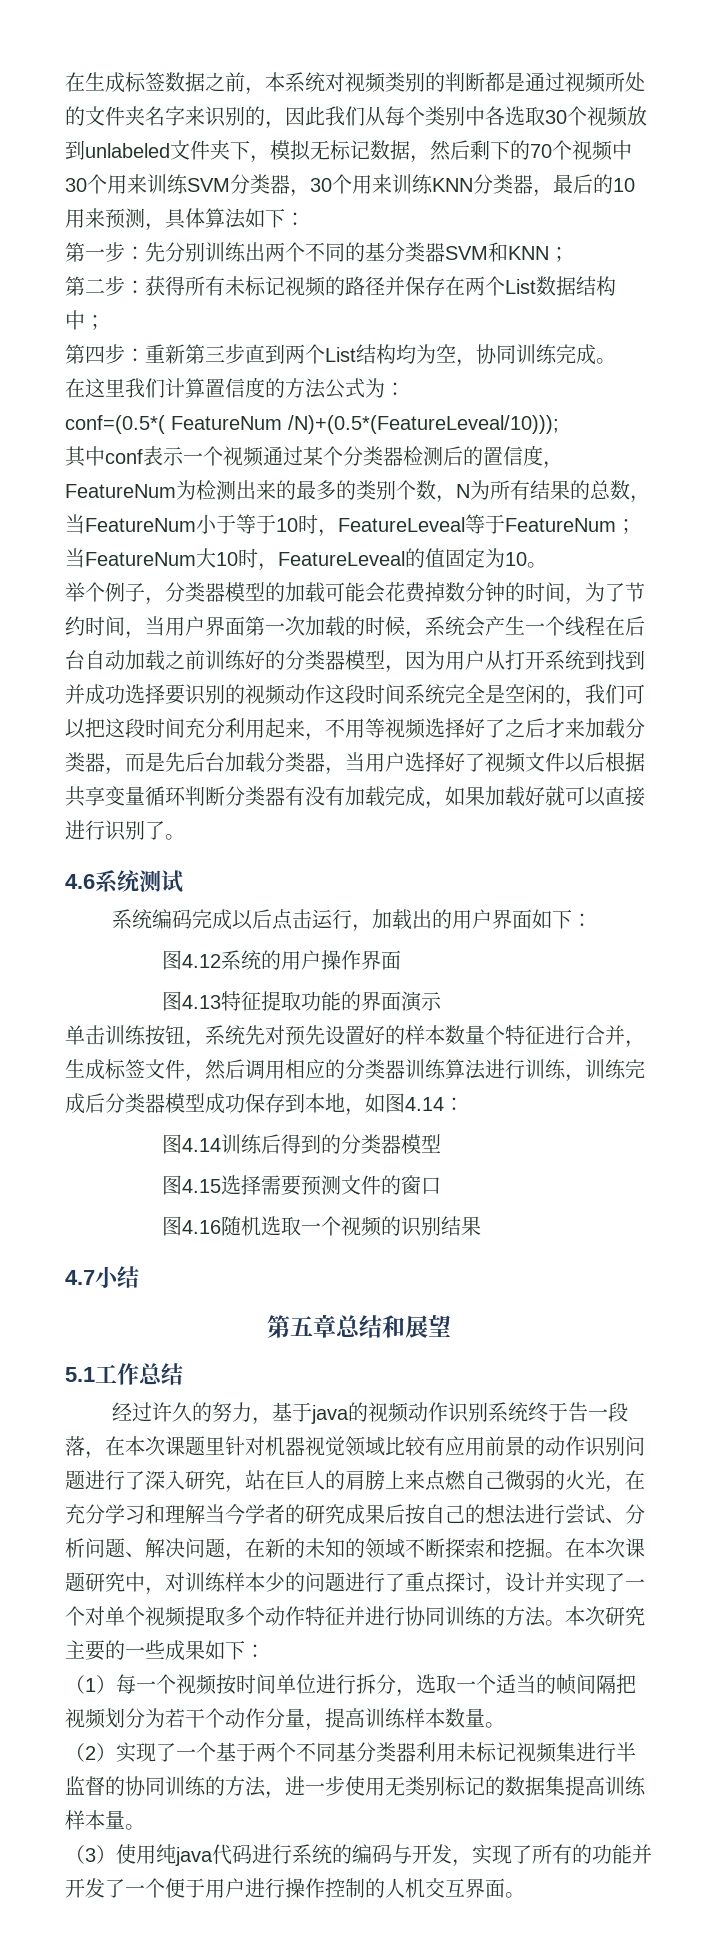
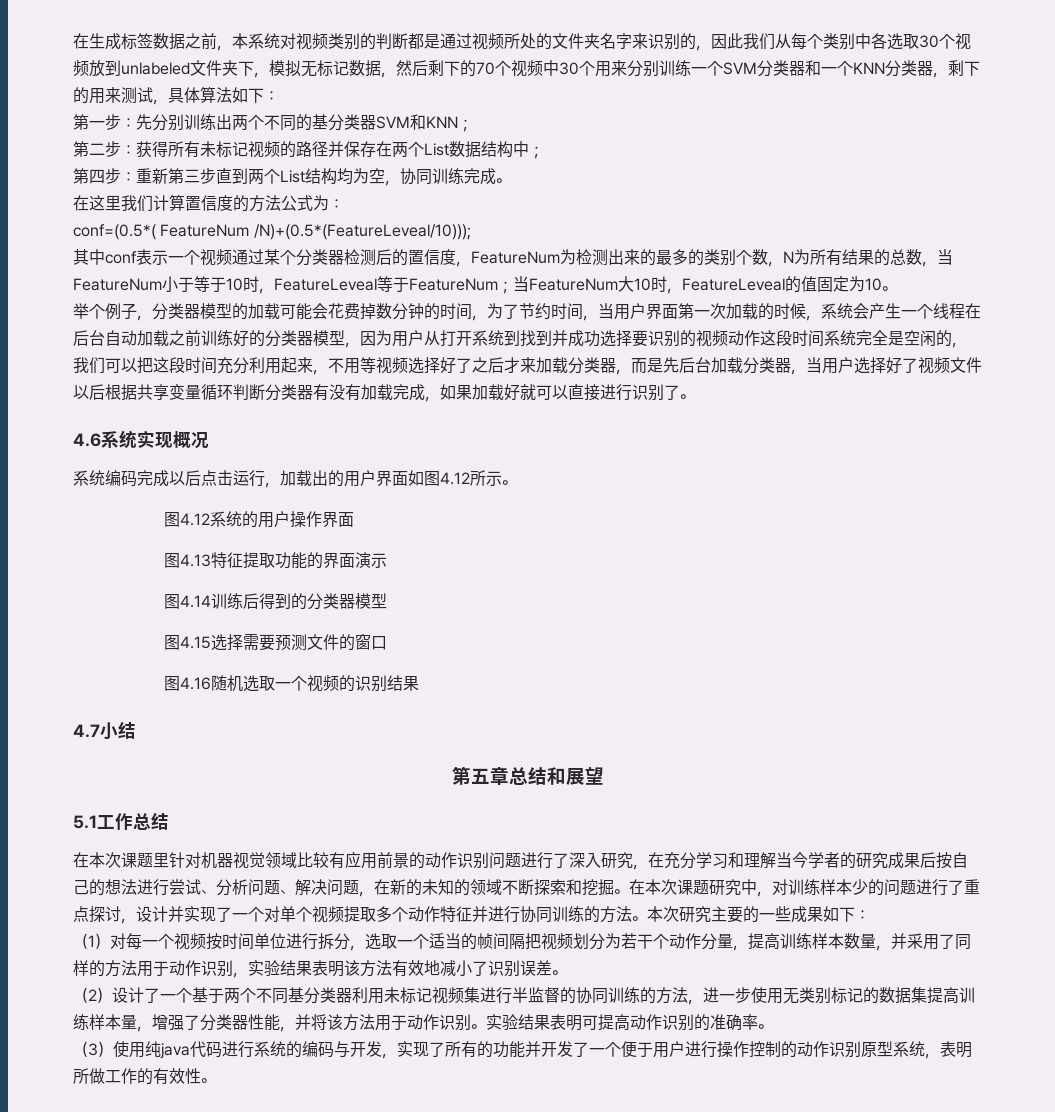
- 在生成标签数据之前，本系统对视频类别的判断都是通过视频所处的文件夹名字来识别的，因此我们从每个类别中各选取30个视频放到unlabeled文件夹下，模拟无标记数据，然后剩下的70个视频中30个用来训练SVM分类器，30个用来训练KNN分类器，最后的10用来预测，具体算法如下：
+ 在生成标签数据之前，本系统对视频类别的判断都是通过视频所处的文件夹名字来识别的，因此我们从每个类别中各选取30个视频放到unlabeled文件夹下，模拟无标记数据，然后剩下的70个视频中30个用来分别训练一个SVM分类器和一个KNN分类器，剩下的用来测试，具体算法如下：
- 4.6系统测试
+ 4.6系统实现概况
- 系统编码完成以后点击运行，加载出的用户界面如下：
+ 系统编码完成以后点击运行，加载出的用户界面如图4.12所示。
- 单击训练按钮，系统先对预先设置好的样本数量个特征进行合并，生成标签文件，然后调用相应的分类器训练算法进行训练，训练完成后分类器模型成功保存到本地，如图4.14：
- 经过许久的努力，基于java的视频动作识别系统终于告一段落，在本次课题里针对机器视觉领域比较有应用前景的动作识别问题进行了深入研究，站在巨人的肩膀上来点燃自己微弱的火光，在充分学习和理解当今学者的研究成果后按自己的想法进行尝试、分析问题、解决问题，在新的未知的领域不断探索和挖掘。
+ 在本次课题里针对机器视觉领域比较有应用前景的动作识别问题进行了深入研究，在充分学习和理解当今学者的研究成果后按自己的想法进行尝试、分析问题、解决问题，在新的未知的领域不断探索和挖掘。
- （1）每一个视频按时间单位进行拆分，选取一个适当的帧间隔把视频划分为若干个动作分量，提高训练样本数量。
+ （1）对每一个视频按时间单位进行拆分，选取一个适当的帧间隔把视频划分为若干个动作分量，提高训练样本数量，并采用了同样的方法用于动作识别，实验结果表明该方法有效地减小了识别误差。
- （2）实现了一个基于两个不同基分类器利用未标记视频集进行半监督的协同训练的方法，进一步使用无类别标记的数据集提高训练样本量。
+ （2）设计了一个基于两个不同基分类器利用未标记视频集进行半监督的协同训练的方法，进一步使用无类别标记的数据集提高训练样本量，增强了分类器性能，并将该方法用于动作识别。实验结果表明可提高动作识别的准确率。
- （3）使用纯java代码进行系统的编码与开发，实现了所有的功能并开发了一个便于用户进行操作控制的人机交互界面。
+ （3）使用纯java代码进行系统的编码与开发，实现了所有的功能并开发了一个便于用户进行操作控制的动作识别原型系统，表明所做工作的有效性。

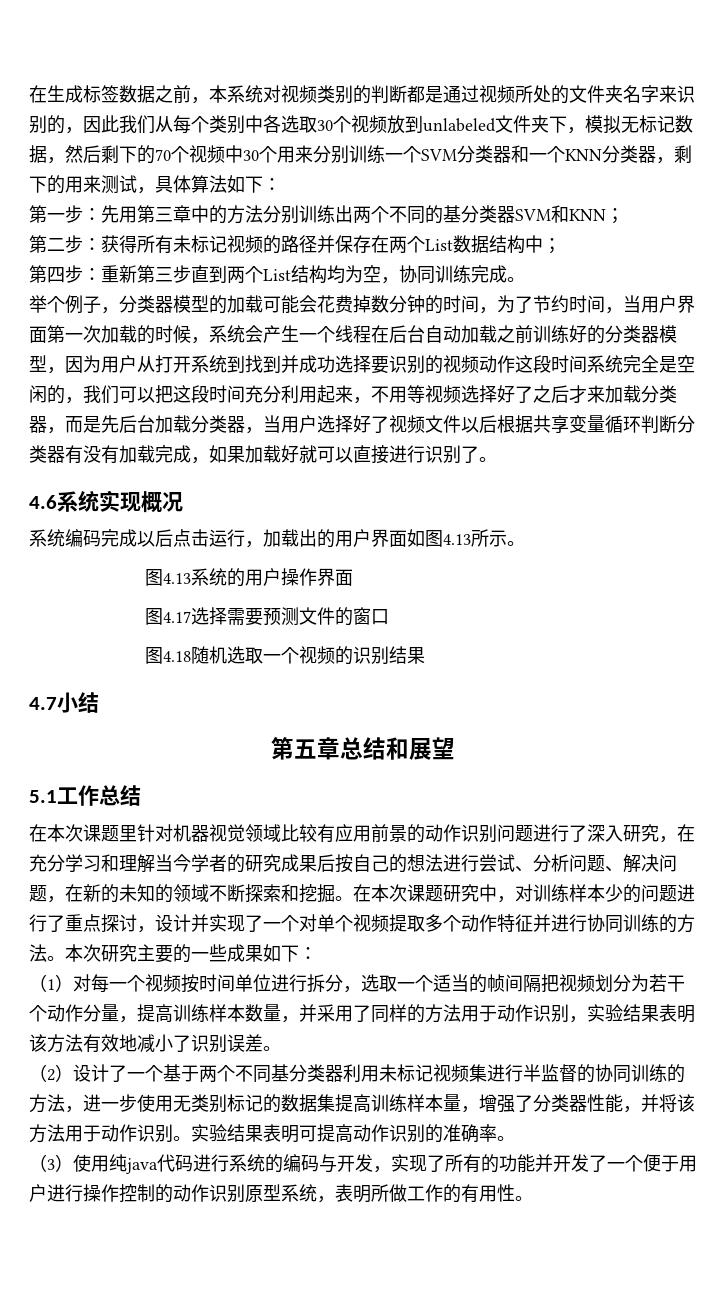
- 第一步：先分别训练出两个不同的基分类器SVM和KNN；
+ 第一步：先用第三章中的方法分别训练出两个不同的基分类器SVM和KNN；
- 在这里我们计算置信度的方法公式为：
- conf=(0.5*( FeatureNum /N)+(0.5*(FeatureLeveal/10)));
- 其中conf表示一个视频通过某个分类器检测后的置信度，FeatureNum为检测出来的最多的类别个数，N为所有结果的总数，当FeatureNum小于等于10时，FeatureLeveal等于FeatureNum；当FeatureNum大10时，FeatureLeveal的值固定为10。
- 系统编码完成以后点击运行，加载出的用户界面如图4.12所示。
+ 系统编码完成以后点击运行，加载出的用户界面如图4.13所示。
- 图4.12系统的用户操作界面
+ 图4.13系统的用户操作界面
- 图4.13特征提取功能的界面演示
- 图4.14训练后得到的分类器模型
- 图4.15选择需要预测文件的窗口
+ 图4.17选择需要预测文件的窗口
- 图4.16随机选取一个视频的识别结果
+ 图4.18随机选取一个视频的识别结果
- （3）使用纯java代码进行系统的编码与开发，实现了所有的功能并开发了一个便于用户进行操作控制的动作识别原型系统，表明所做工作的有效性。
+ （3）使用纯java代码进行系统的编码与开发，实现了所有的功能并开发了一个便于用户进行操作控制的动作识别原型系统，表明所做工作的有用性。

